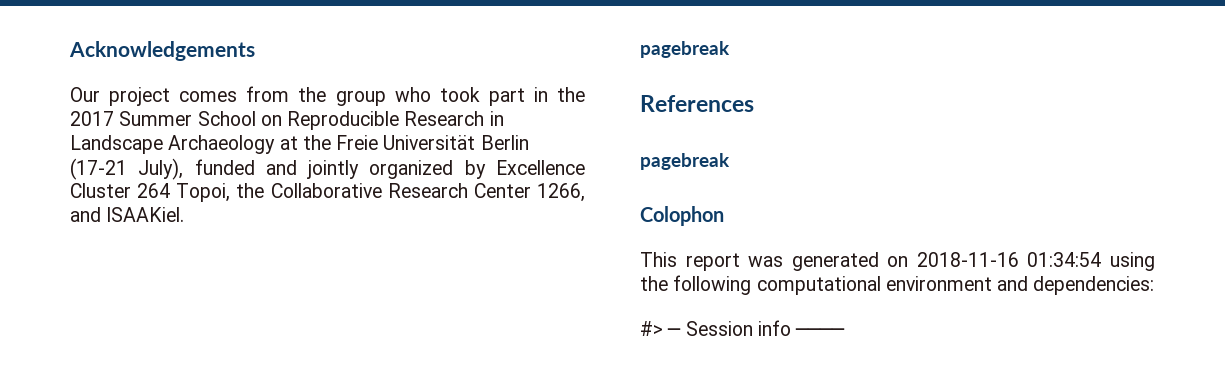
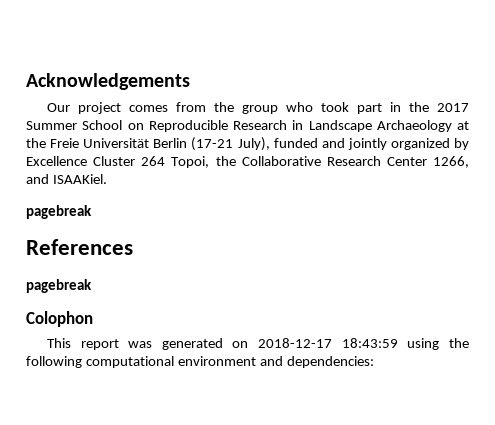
- This report was generated on 2018-11-16 01:34:54 using the following computational environment and dependencies:
+ This report was generated on 2018-12-17 18:43:59 using the following computational environment and dependencies:
- #> ─ Session info ────

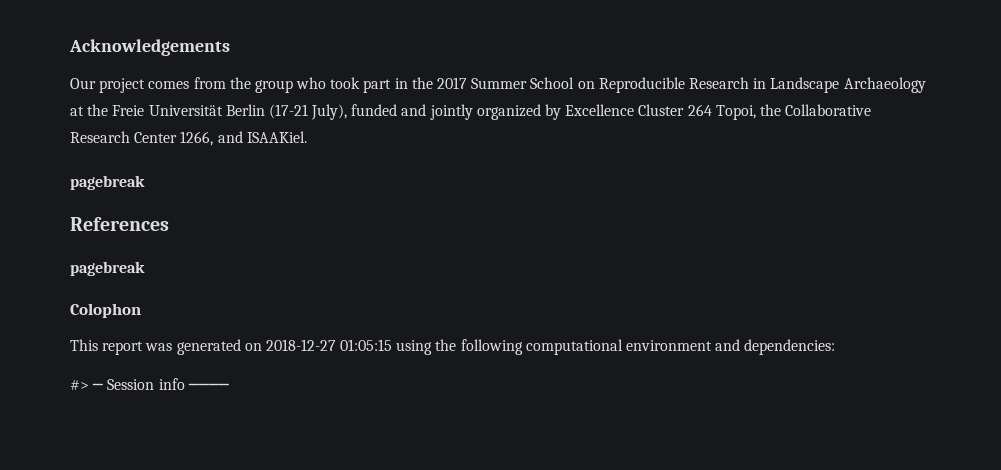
- This report was generated on 2018-12-17 18:43:59 using the following computational environment and dependencies:
+ This report was generated on 2018-12-27 01:05:15 using the following computational environment and dependencies:
+ #> ─ Session info ────

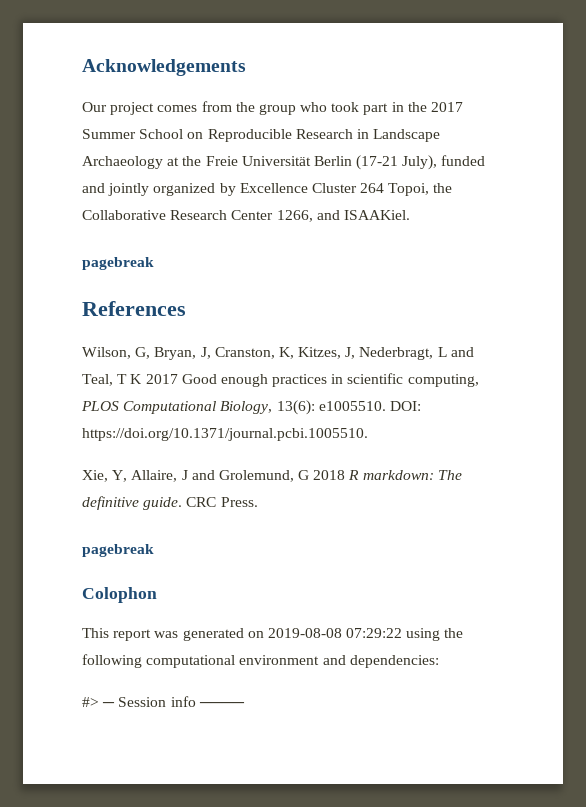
+ Wilson, G, Bryan, J, Cranston, K, Kitzes, J, Nederbragt, L and Teal, T K 2017 Good enough practices in scientific computing, PLOS Computational Biology, 13(6): e1005510. DOI: https://doi.org/10.1371/journal.pcbi.1005510.
+ Xie, Y, Allaire, J and Grolemund, G 2018 R markdown: The definitive guide. CRC Press.
- This report was generated on 2018-12-27 01:05:15 using the following computational environment and dependencies:
+ This report was generated on 2019-08-08 07:29:22 using the following computational environment and dependencies:

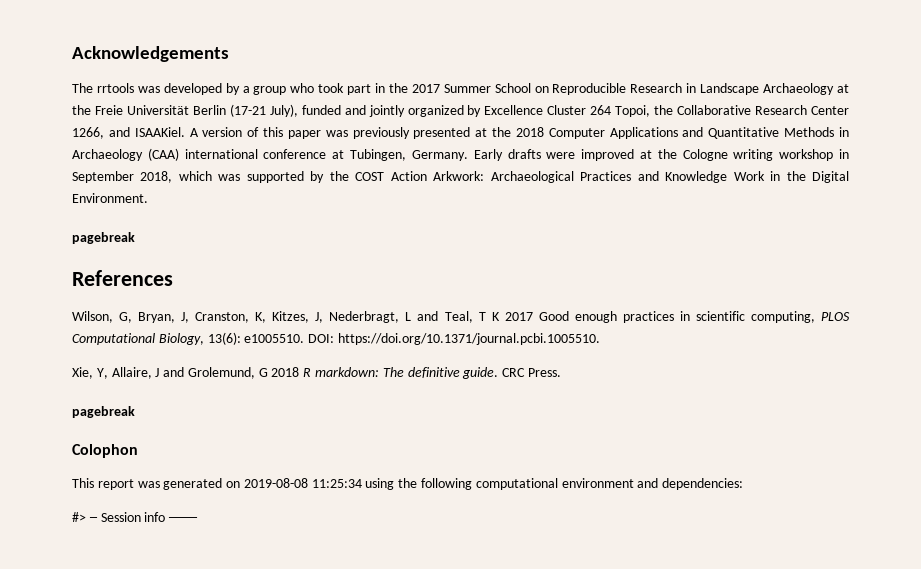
- Our project comes from the group who took part in the 2017 Summer School on Reproducible Research in Landscape Archaeology at the Freie Universität Berlin (17-21 July), funded and jointly organized by Excellence Cluster 264 Topoi, the Collaborative Research Center 1266, and ISAAKiel.
+ The rrtools was developed by a group who took part in the 2017 Summer School on Reproducible Research in Landscape Archaeology at the Freie Universität Berlin (17-21 July), funded and jointly organized by Excellence Cluster 264 Topoi, the Collaborative Research Center 1266, and ISAAKiel. A version of this paper was previously presented at the 2018 Computer Applications and Quantitative Methods in Archaeology (CAA) international conference at Tubingen, Germany. Early drafts were improved at the Cologne writing workshop in September 2018, which was supported by the COST Action Arkwork: Archaeological Practices and Knowledge Work in the Digital Environment.
- This report was generated on 2019-08-08 07:29:22 using the following computational environment and dependencies:
+ This report was generated on 2019-08-08 11:25:34 using the following computational environment and dependencies:

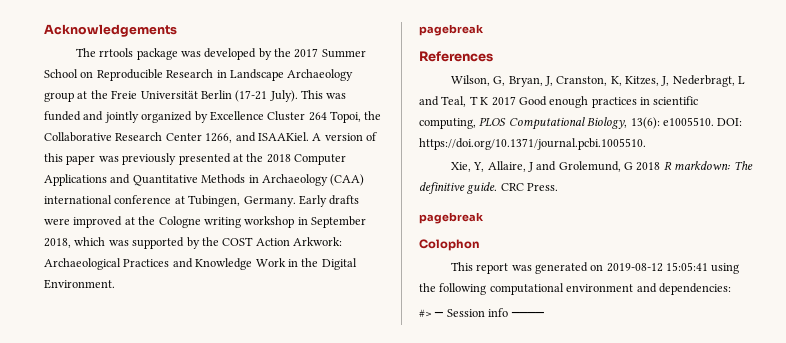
- The rrtools was developed by a group who took part in the 2017 Summer School on Reproducible Research in Landscape Archaeology at the Freie Universität Berlin (17-21 July), funded and jointly organized by Excellence Cluster 264 Topoi, the Collaborative Research Center 1266, and ISAAKiel.
+ The rrtools package was developed by the 2017 Summer School on Reproducible Research in Landscape Archaeology group at the Freie Universität Berlin (17-21 July). This was funded and jointly organized by Excellence Cluster 264 Topoi, the Collaborative Research Center 1266, and ISAAKiel.
- This report was generated on 2019-08-08 11:25:34 using the following computational environment and dependencies:
+ This report was generated on 2019-08-12 15:05:41 using the following computational environment and dependencies:

